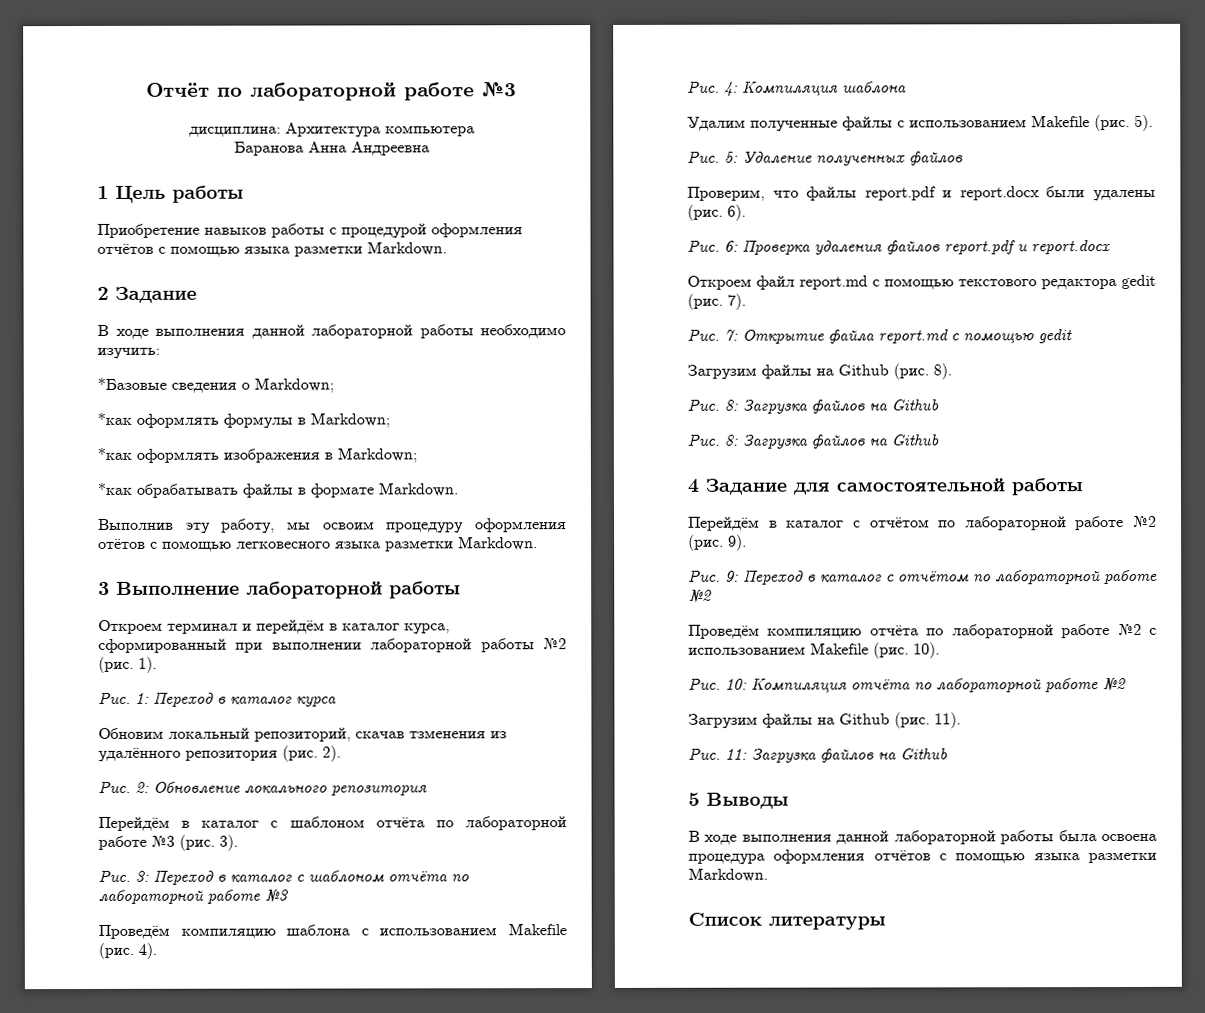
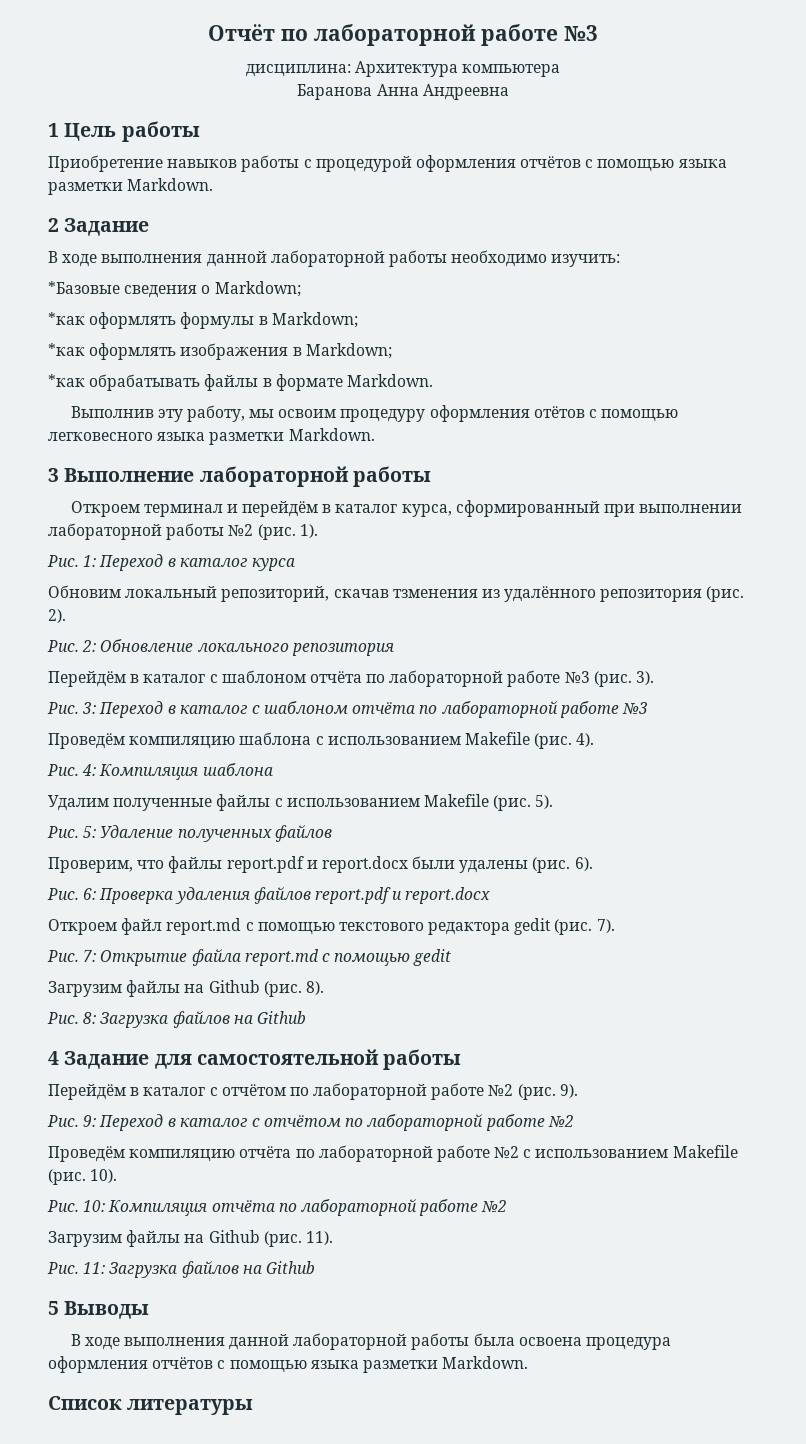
  8).
- Рис. 8: Загрузка файлов на Github

